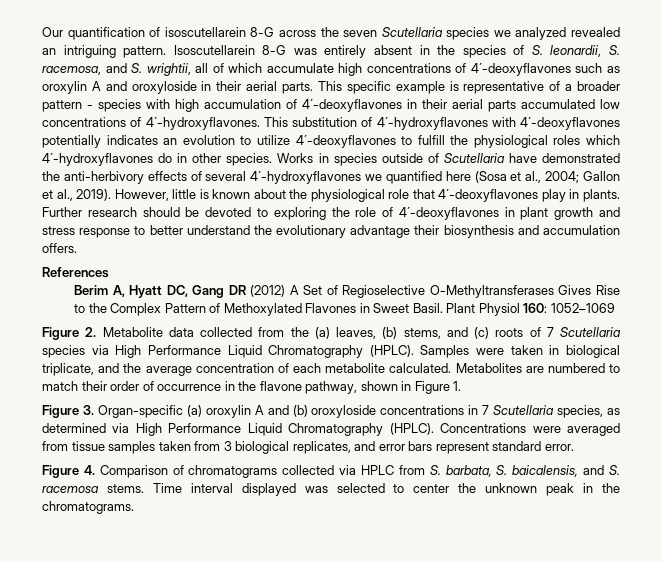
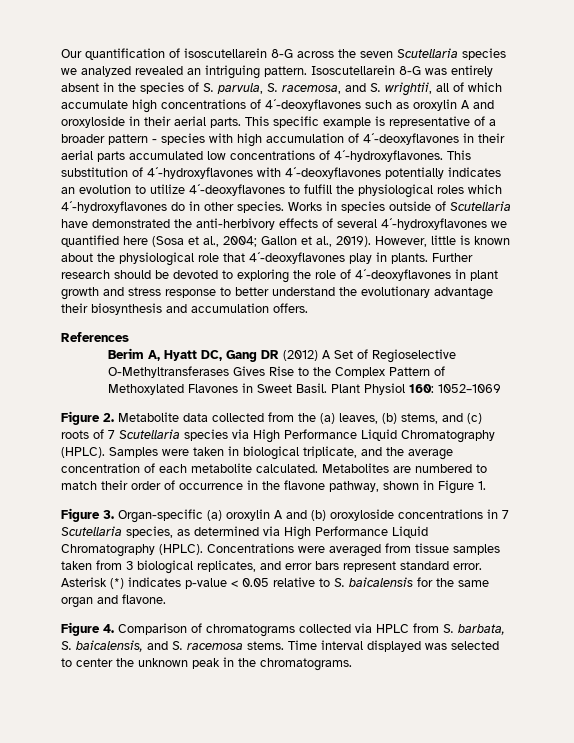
- Isoscutellarein 8-G was entirely absent in the species of S. leonardii, S. racemosa, and S. wrightii, all of which accumulate high concentrations of 4´-deoxyflavones such as oroxylin A and oroxyloside in their aerial parts.
+ Isoscutellarein 8-G was entirely absent in the species of S. parvula, S. racemosa, and S. wrightii, all of which accumulate high concentrations of 4´-deoxyflavones such as oroxylin A and oroxyloside in their aerial parts.
+ Asterisk (*) indicates p-value < 0.05 relative to S. baicalensis for the same organ and flavone.

